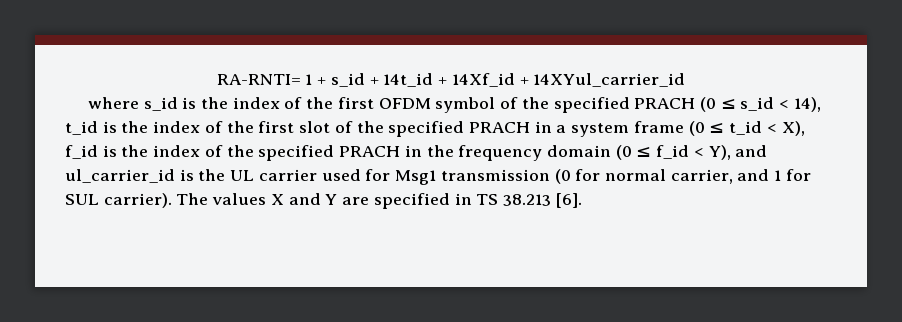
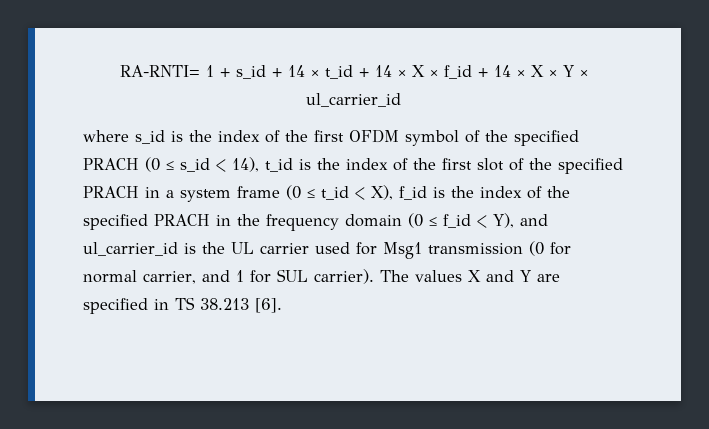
- RA-RNTI= 1 + s_id + 14t_id + 14Xf_id + 14XYul_carrier_id
+ RA-RNTI= 1 + s_id + 14 × t_id + 14 × X × f_id + 14 × X × Y × ul_carrier_id

